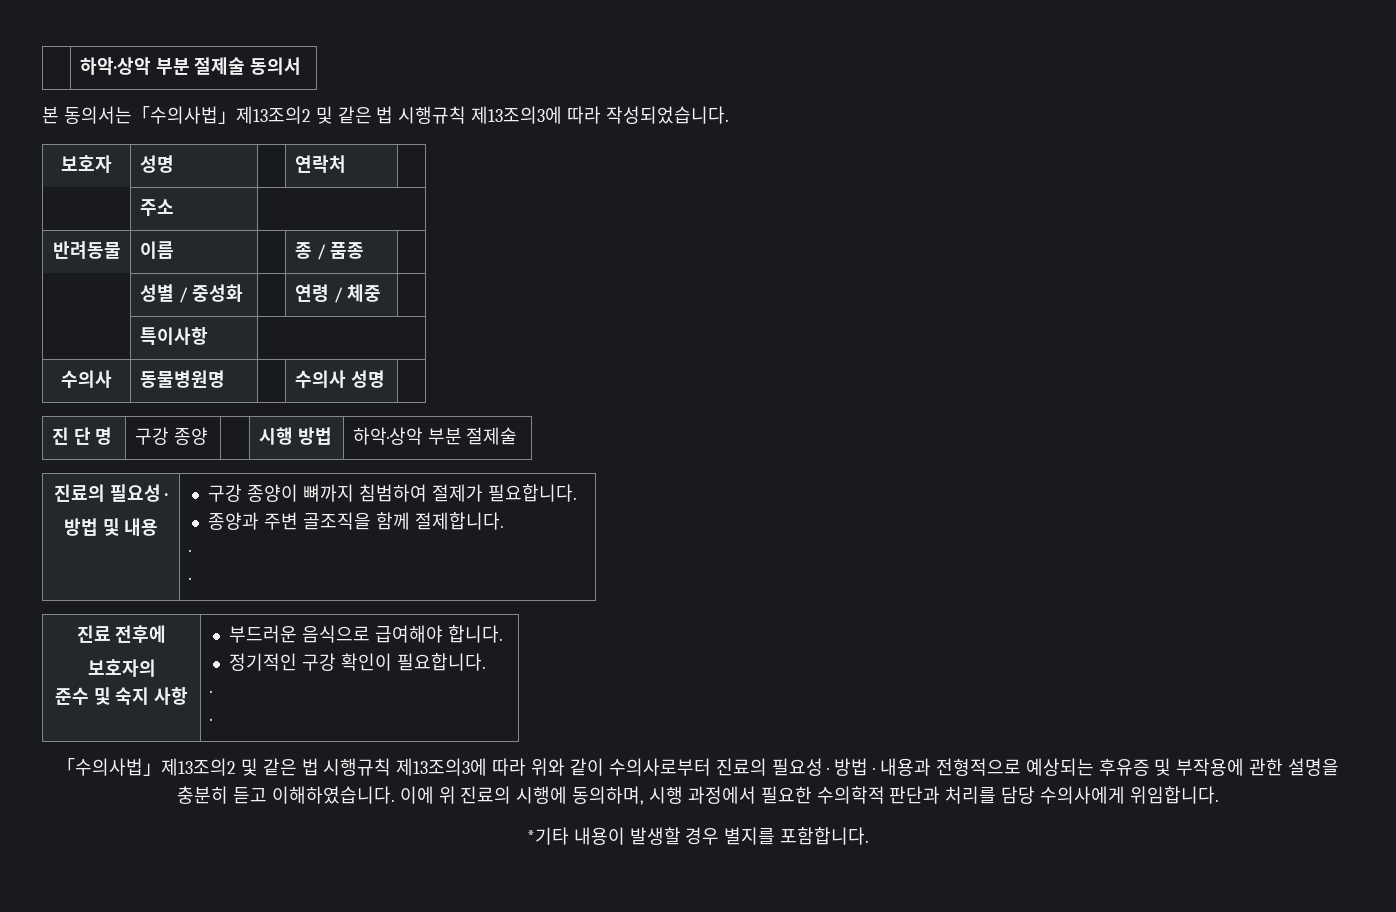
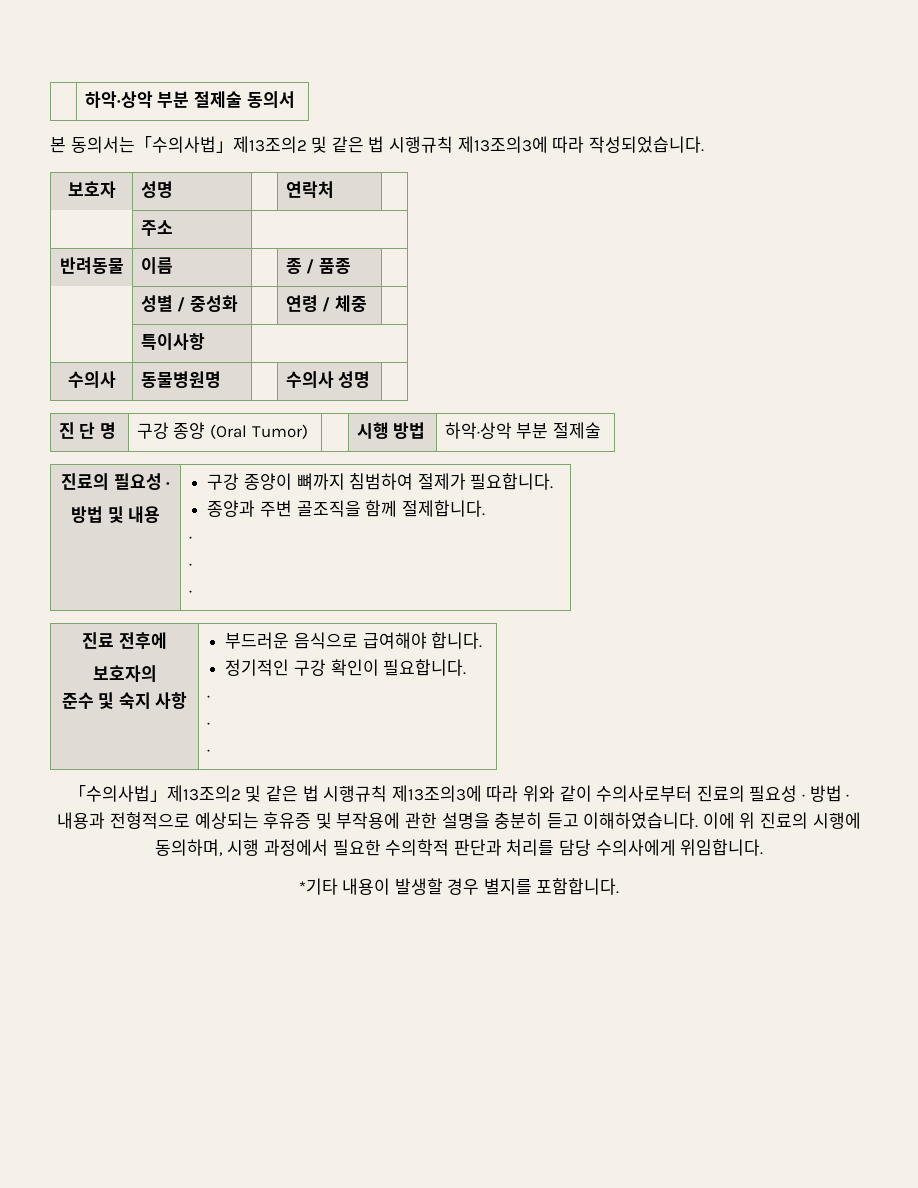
- 진 단 명 | 구강 종양 | | 시행 방법 | 하악·상악 부분 절제술
+ 진 단 명 | 구강 종양 (Oral Tumor) | | 시행 방법 | 하악·상악 부분 절제술
  진료의 필요성 ·
  방법 및 내용 | 구강 종양이 뼈까지 침범하여 절제가 필요합니다.
  종양과 주변 골조직을 함께 절제합니다.
+ ·
  진료 전후에
  보호자의
  준수 및 숙지 사항 | 부드러운 음식으로 급여해야 합니다.
  정기적인 구강 확인이 필요합니다.
+ ·

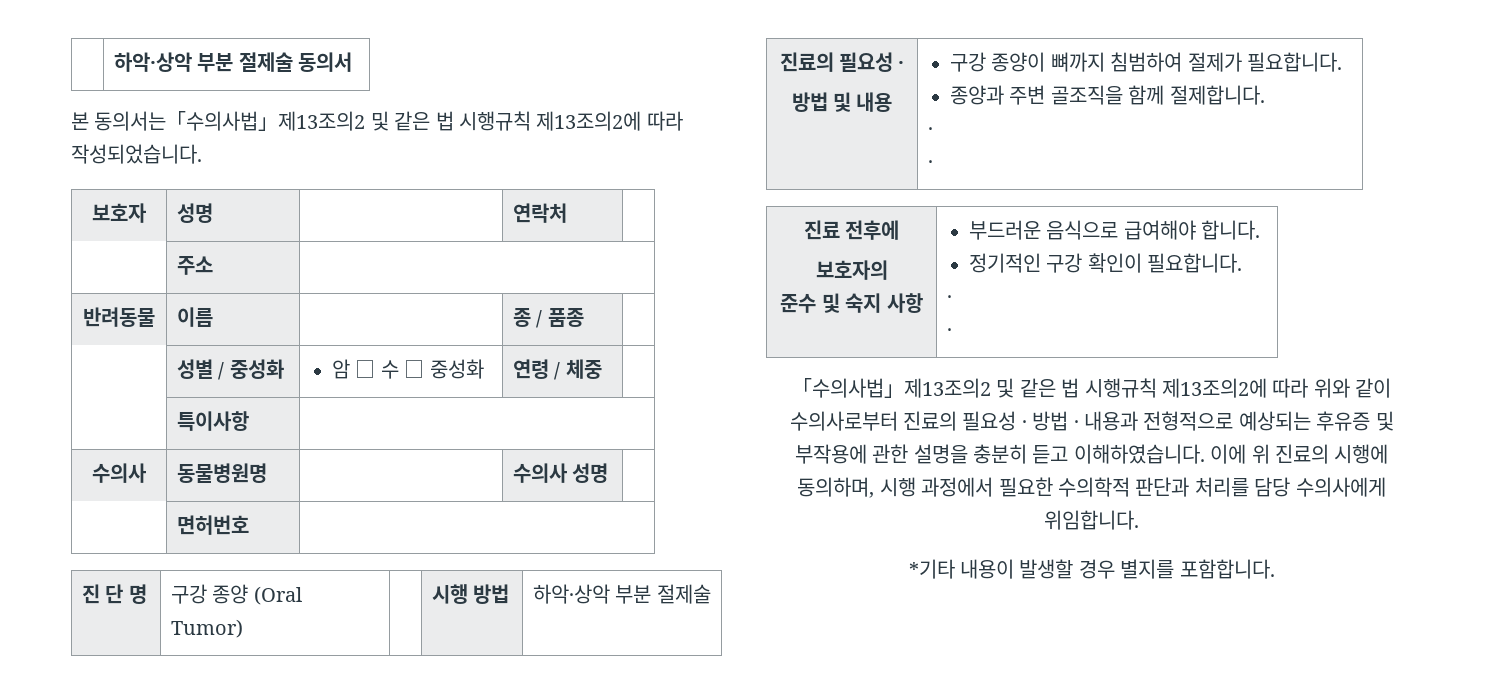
- 본 동의서는「수의사법」제13조의2 및 같은 법 시행규칙 제13조의3에 따라 작성되었습니다.
+ 본 동의서는「수의사법」제13조의2 및 같은 법 시행규칙 제13조의2에 따라 작성되었습니다.
- | 성별 / 중성화 | | 연령 / 체중 |
+ | 성별 / 중성화 | 암 □ 수 □ 중성화 | 연령 / 체중 |
+ | 면허번호 |
  진 단 명 | 구강 종양 (Oral Tumor) | | 시행 방법 | 하악·상악 부분 절제술
  진료의 필요성 ·
  방법 및 내용 | 구강 종양이 뼈까지 침범하여 절제가 필요합니다.
  종양과 주변 골조직을 함께 절제합니다.
- ·
  진료 전후에
  보호자의
  준수 및 숙지 사항 | 부드러운 음식으로 급여해야 합니다.
  정기적인 구강 확인이 필요합니다.
  ·
  ·
- ·
- 「수의사법」제13조의2 및 같은 법 시행규칙 제13조의3에 따라 위와 같이 수의사로부터 진료의 필요성 · 방법 · 내용과 전형적으로 예상되는 후유증 및 부작용에 관한 설명을 충분히 듣고 이해하였습니다.
+ 「수의사법」제13조의2 및 같은 법 시행규칙 제13조의2에 따라 위와 같이 수의사로부터 진료의 필요성 · 방법 · 내용과 전형적으로 예상되는 후유증 및 부작용에 관한 설명을 충분히 듣고 이해하였습니다.

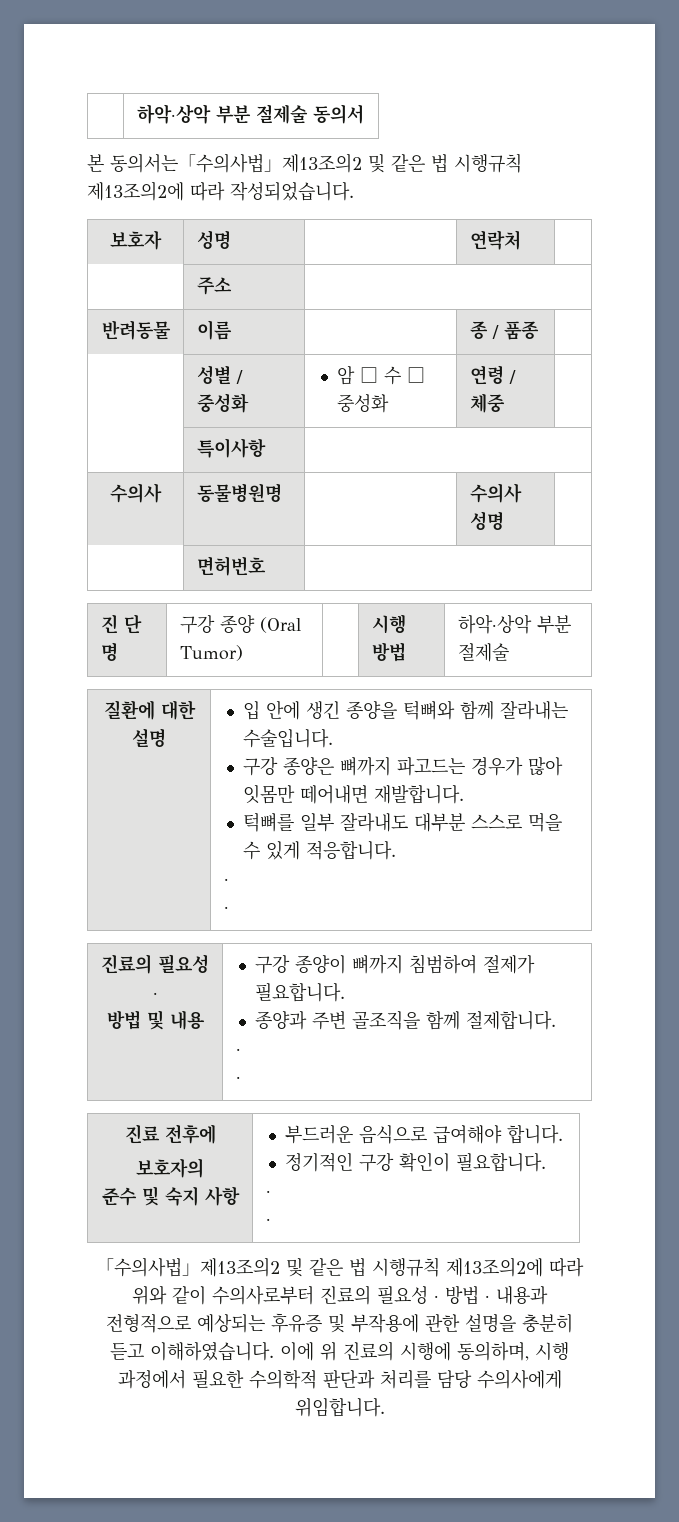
+ 질환에 대한 설명 | 입 안에 생긴 종양을 턱뼈와 함께 잘라내는 수술입니다.
+ 구강 종양은 뼈까지 파고드는 경우가 많아 잇몸만 떼어내면 재발합니다.
+ 턱뼈를 일부 잘라내도 대부분 스스로 먹을 수 있게 적응합니다.
+ ·
+ ·
- *기타 내용이 발생할 경우 별지를 포함합니다.

